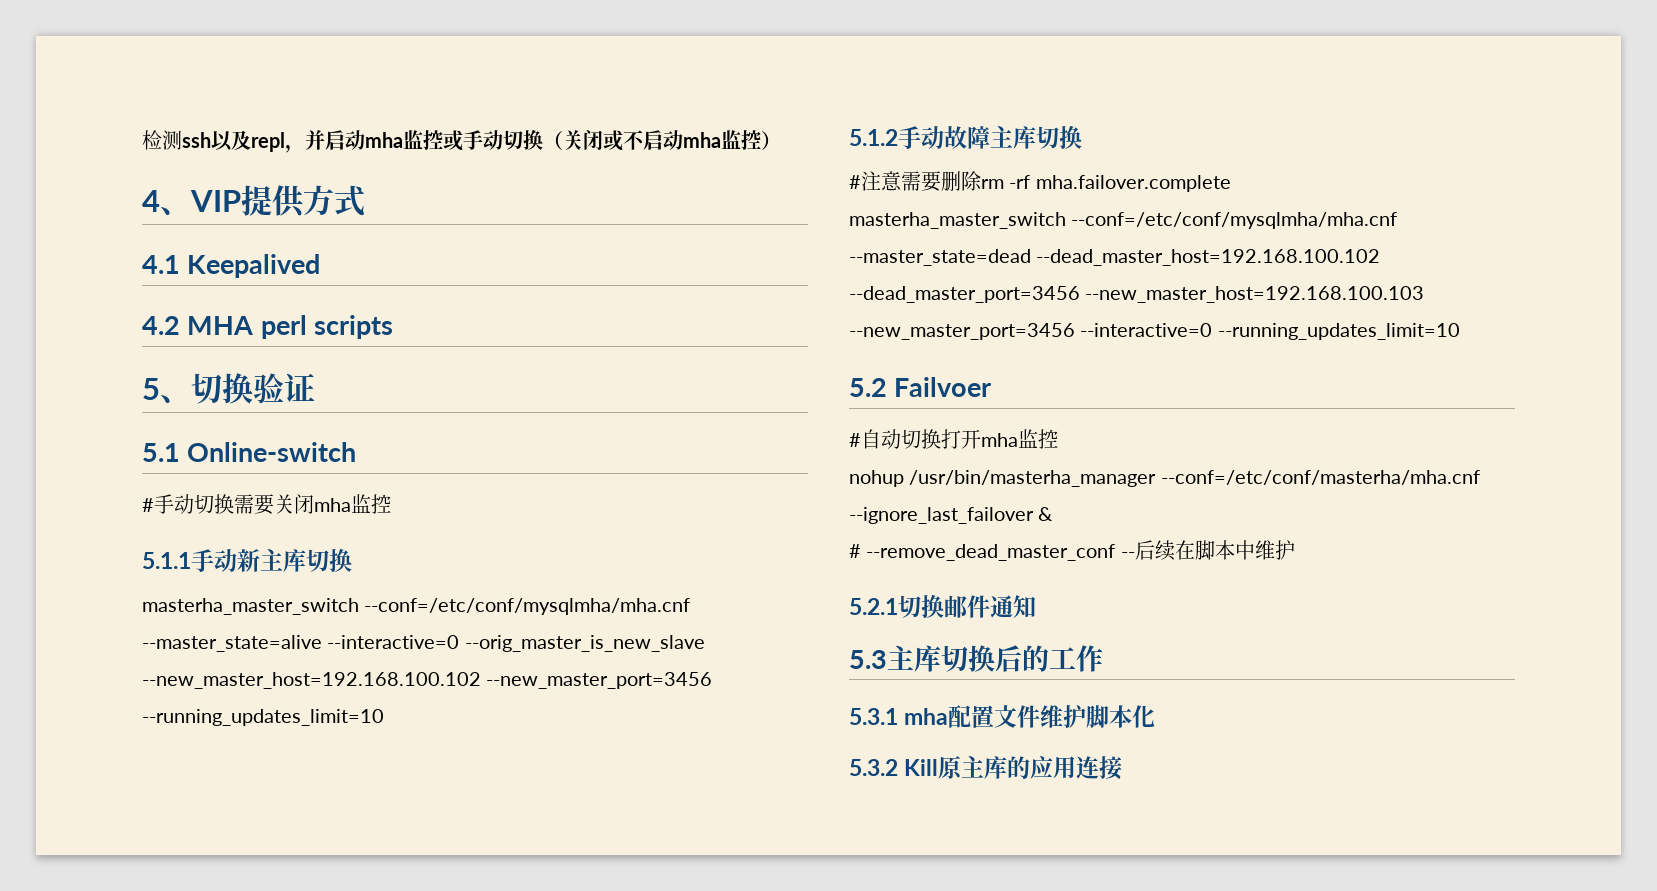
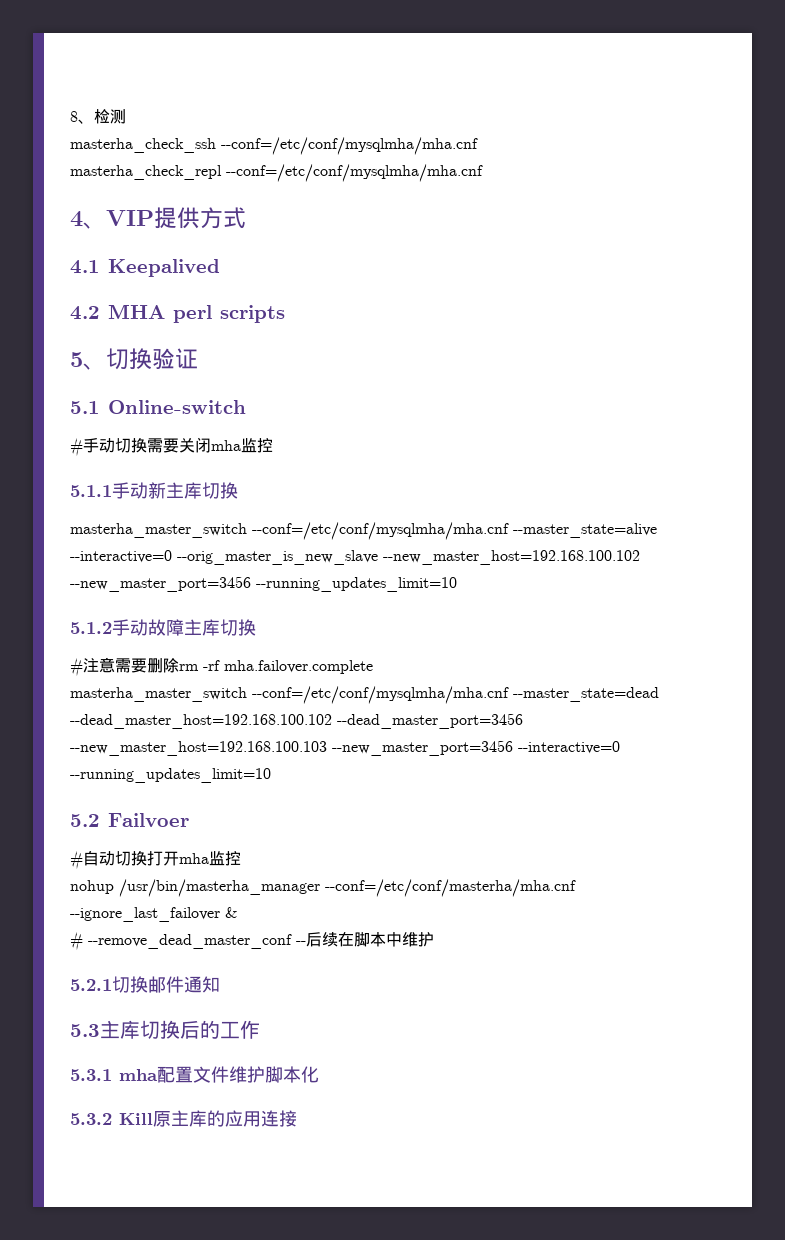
- 检测ssh以及repl，并启动mha监控或手动切换（关闭或不启动mha监控）
+ 8、检测
+ masterha_check_ssh --conf=/etc/conf/mysqlmha/mha.cnf
+ masterha_check_repl --conf=/etc/conf/mysqlmha/mha.cnf

